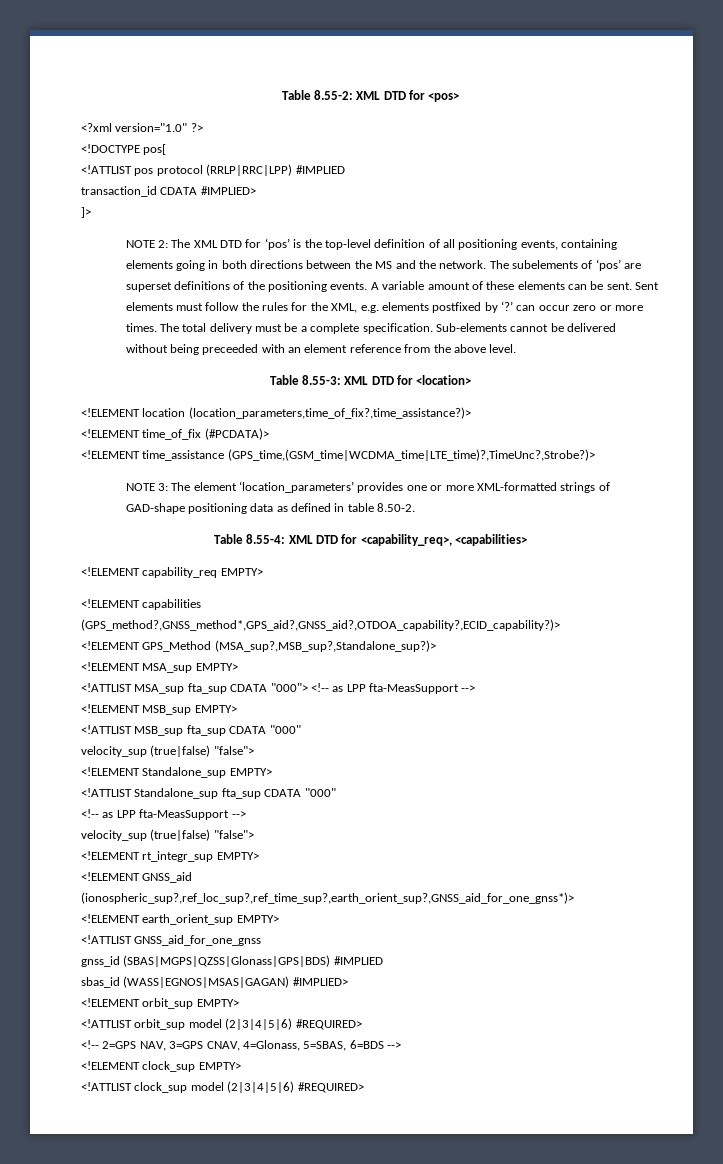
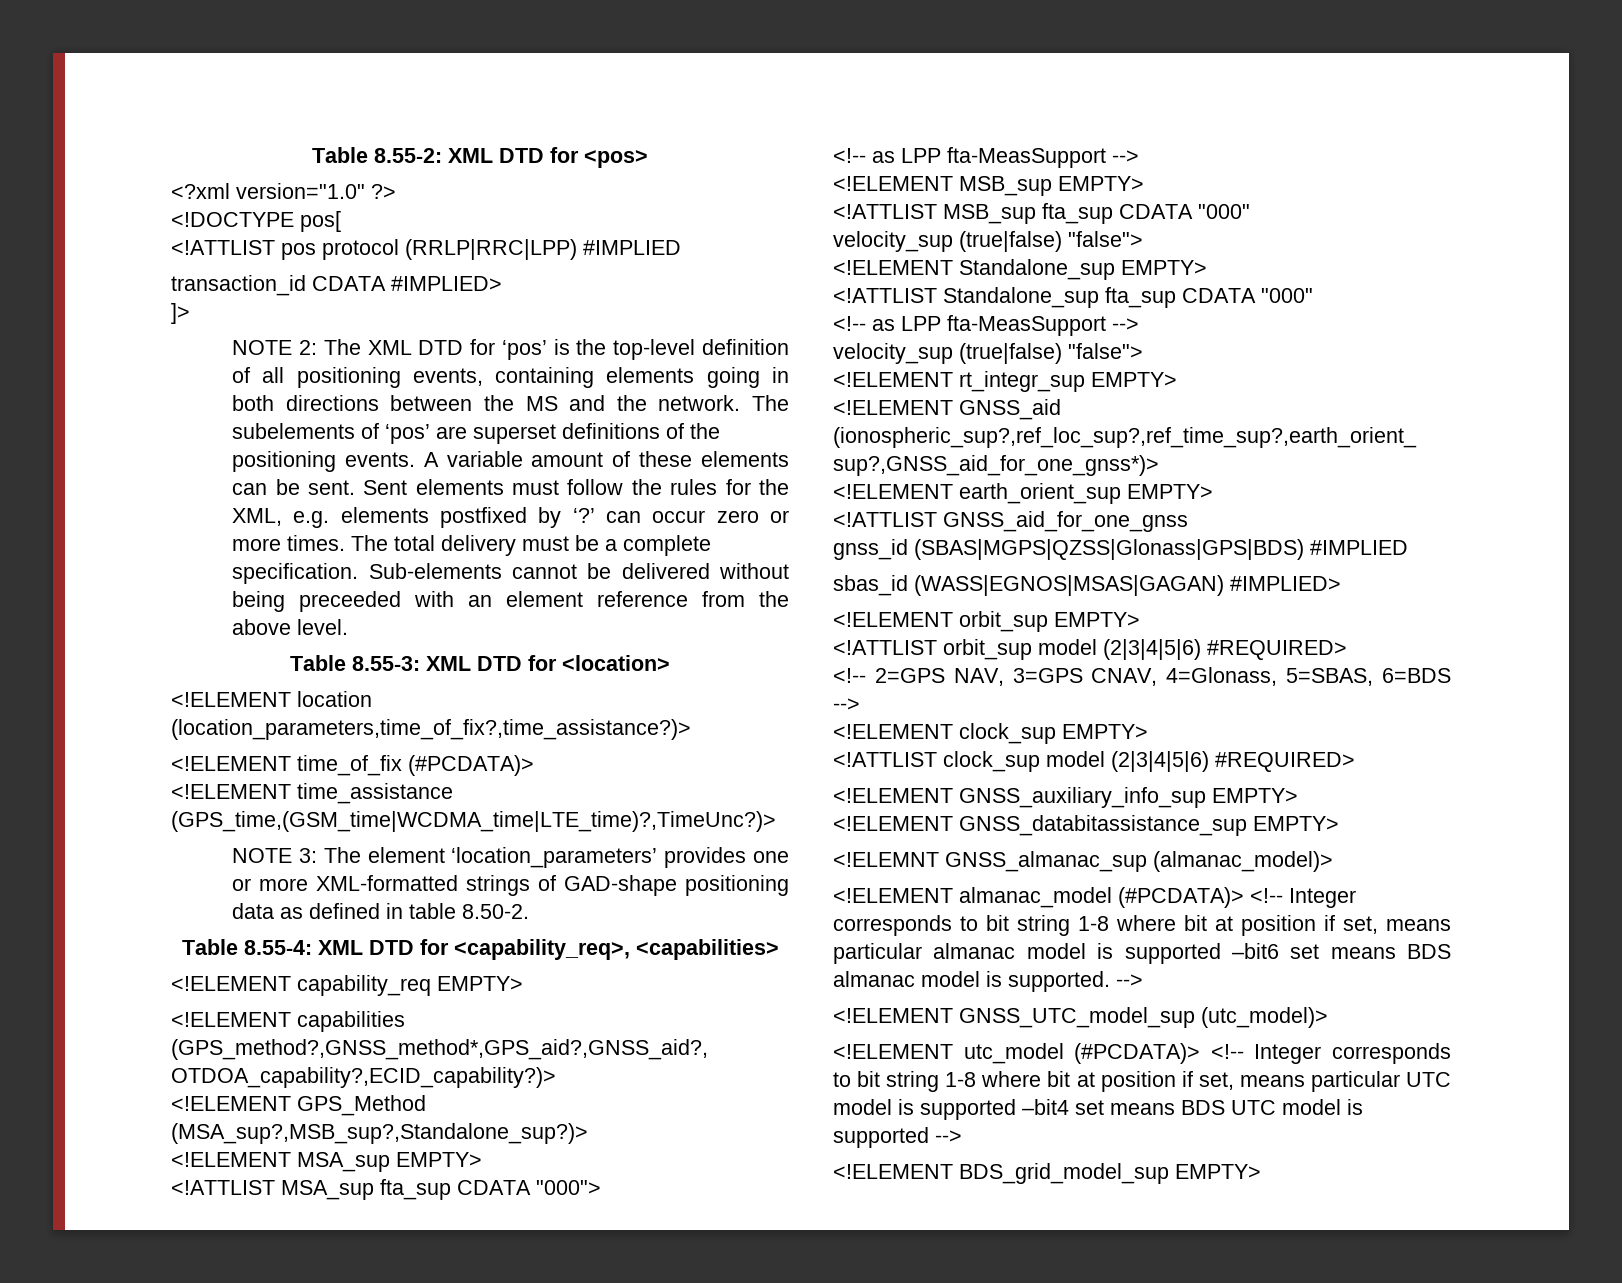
- <!ELEMENT time_assistance (GPS_time,(GSM_time|WCDMA_time|LTE_time)?,TimeUnc?,Strobe?)>
+ <!ELEMENT time_assistance (GPS_time,(GSM_time|WCDMA_time|LTE_time)?,TimeUnc?)>
- <!ATTLIST MSA_sup fta_sup CDATA "000"> <!-- as LPP fta-MeasSupport -->
+ <!ATTLIST MSA_sup fta_sup CDATA "000">
+ <!-- as LPP fta-MeasSupport -->
+ <!ELEMENT GNSS_auxiliary_info_sup EMPTY>
+ <!ELEMENT GNSS_databitassistance_sup EMPTY>
+ <!ELEMNT GNSS_almanac_sup (almanac_model)>
+ <!ELEMENT almanac_model (#PCDATA)> <!-- Integer corresponds to bit string 1-8 where bit at position if set, means particular almanac model is supported –bit6 set means BDS almanac model is supported. -->
+ <!ELEMENT GNSS_UTC_model_sup (utc_model)>
+ <!ELEMENT utc_model (#PCDATA)> <!-- Integer corresponds to bit string 1-8 where bit at position if set, means particular UTC model is supported –bit4 set means BDS UTC model is supported -->
+ <!ELEMENT BDS_grid_model_sup EMPTY>

